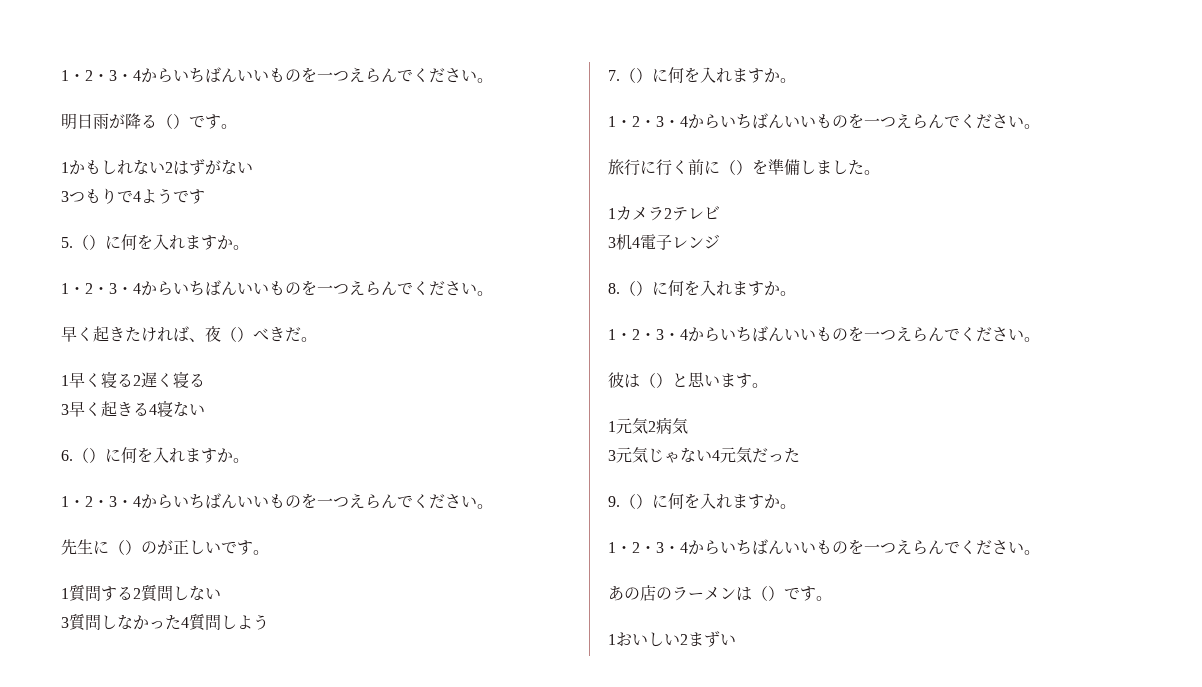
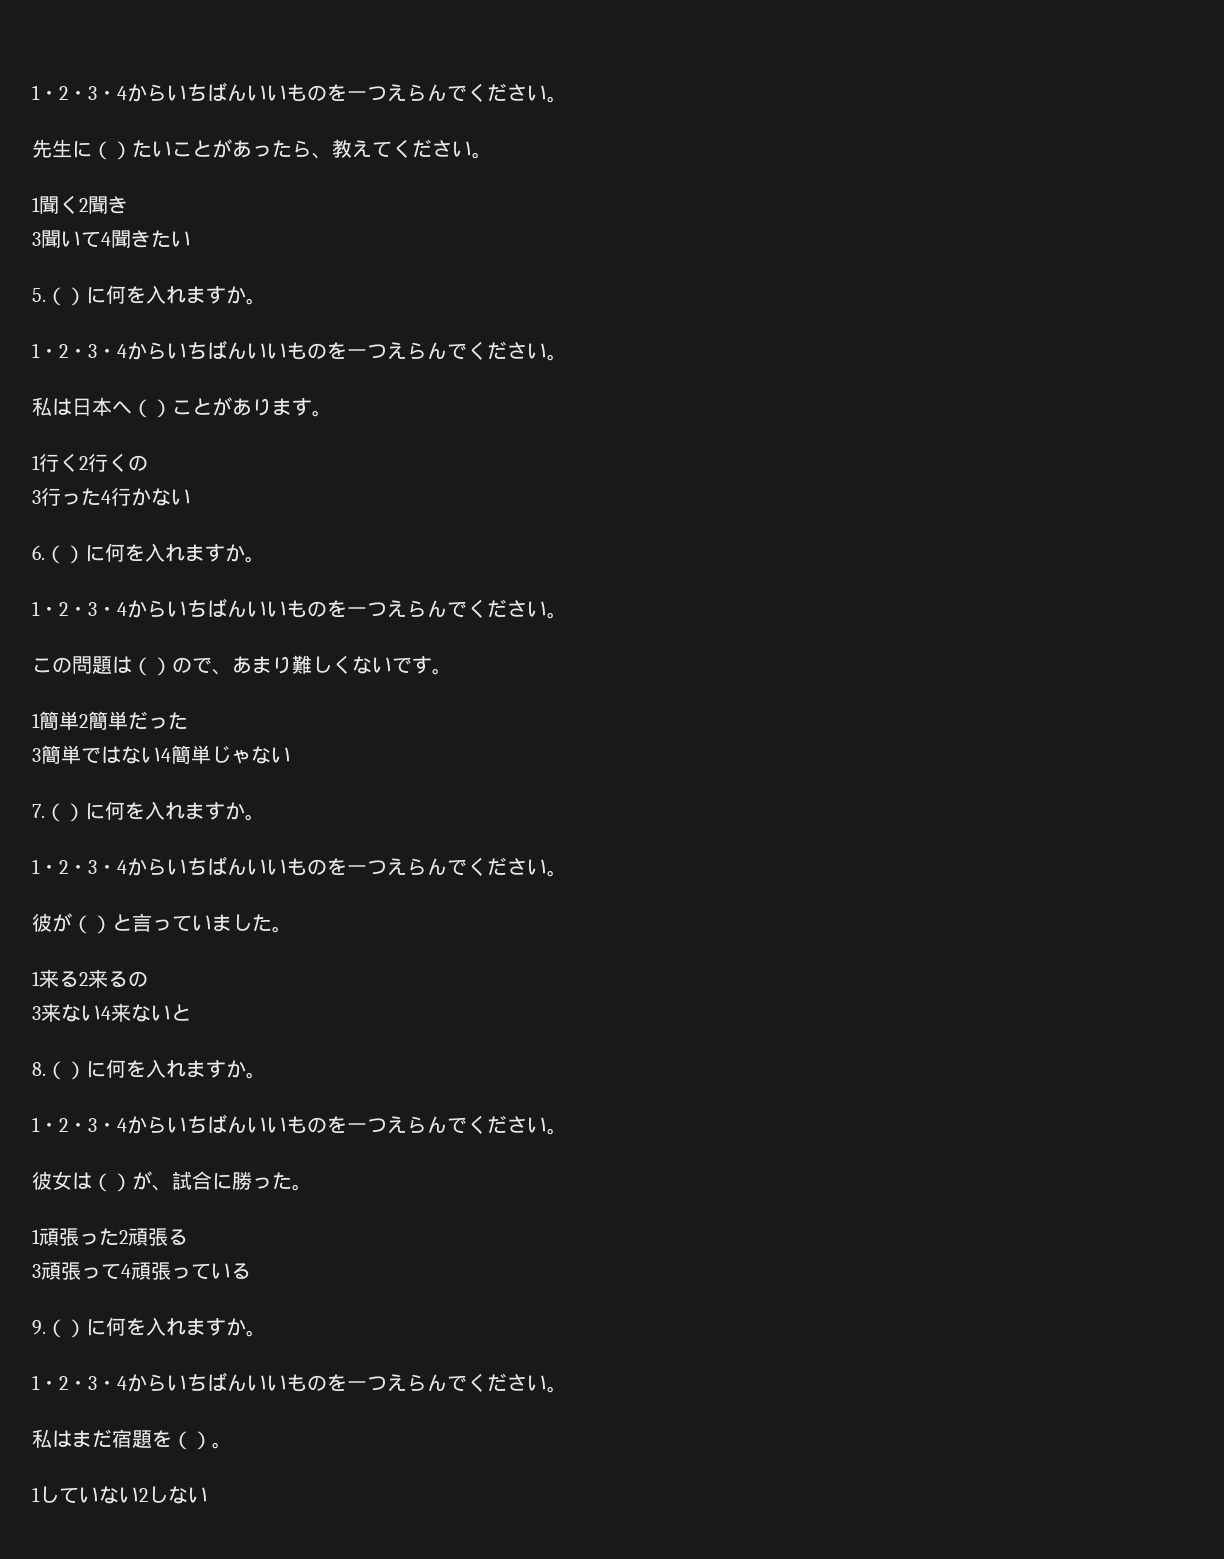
- 明日雨が降る（）です。
- 1かもしれない2はずがない
- 3つもりで4ようです
+ 先生に（）たいことがあったら、教えてください。
+ 1聞く2聞き
+ 3聞いて4聞きたい
- 早く起きたければ、夜（）べきだ。
- 1早く寝る2遅く寝る
- 3早く起きる4寝ない
+ 私は日本へ（）ことがあります。
+ 1行く2行くの
+ 3行った4行かない
- 先生に（）のが正しいです。
- 1質問する2質問しない
- 3質問しなかった4質問しよう
+ この問題は（）ので、あまり難しくないです。
+ 1簡単2簡単だった
+ 3簡単ではない4簡単じゃない
- 旅行に行く前に（）を準備しました。
- 1カメラ2テレビ
- 3机4電子レンジ
+ 彼が（）と言っていました。
+ 1来る2来るの
+ 3来ない4来ないと
- 彼は（）と思います。
- 1元気2病気
- 3元気じゃない4元気だった
+ 彼女は（）が、試合に勝った。
+ 1頑張った2頑張る
+ 3頑張って4頑張っている
- あの店のラーメンは（）です。
- 1おいしい2まずい
+ 私はまだ宿題を（）。
+ 1していない2しない

